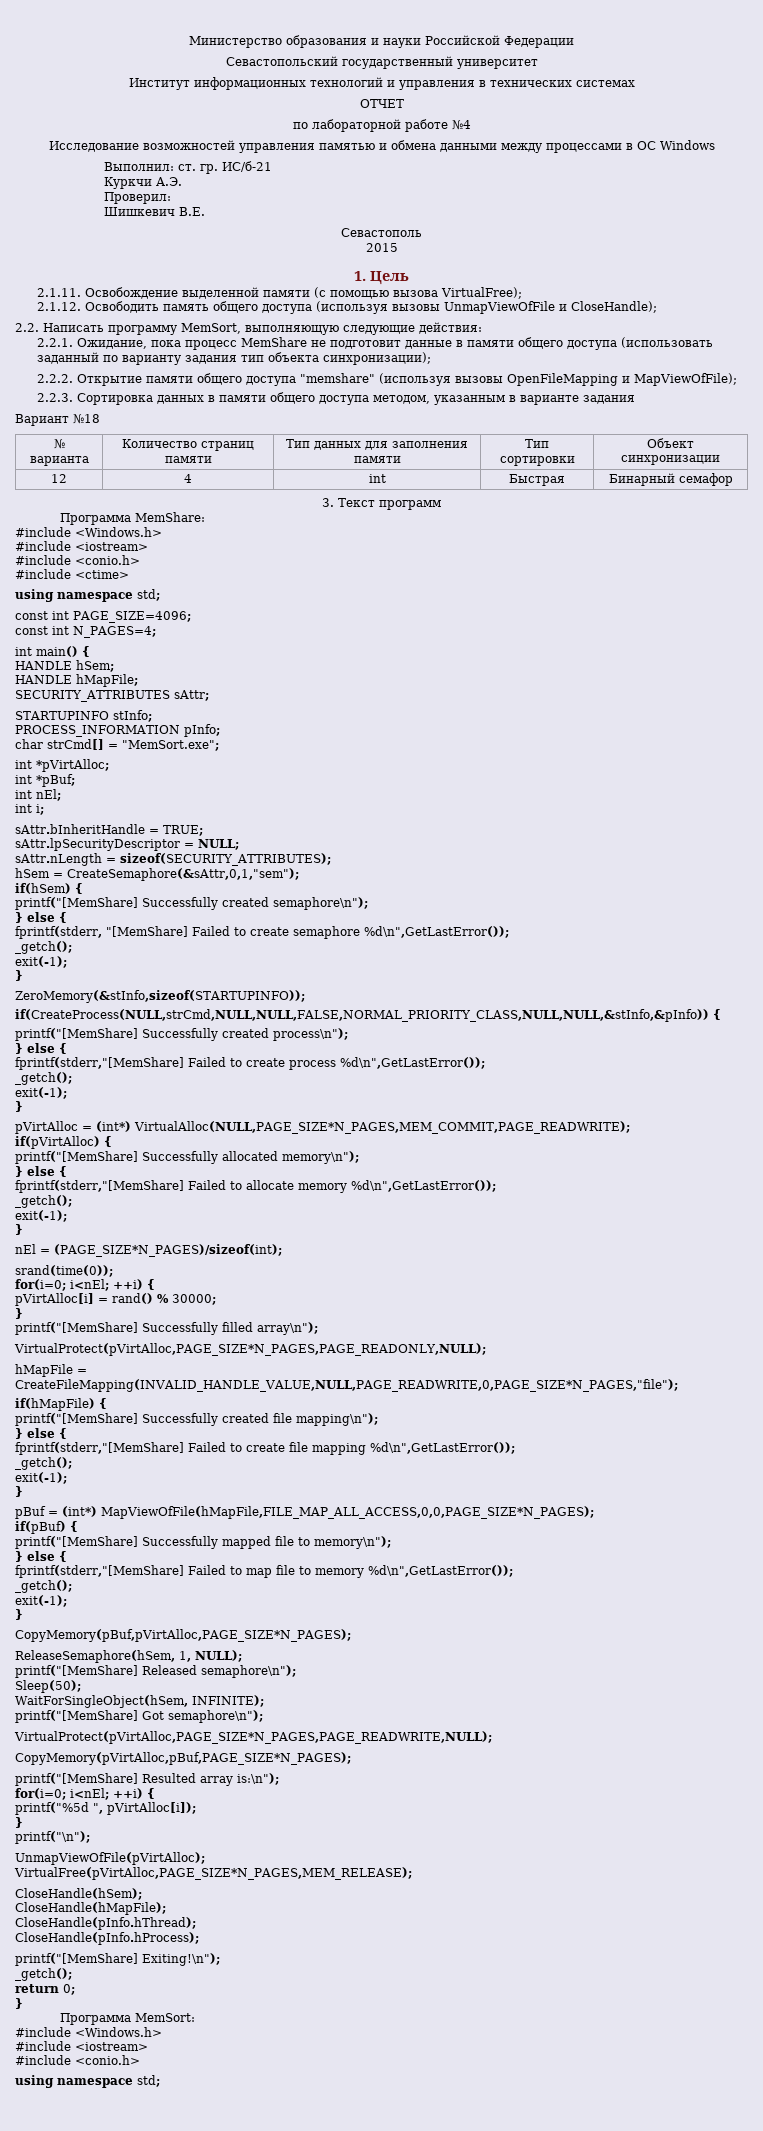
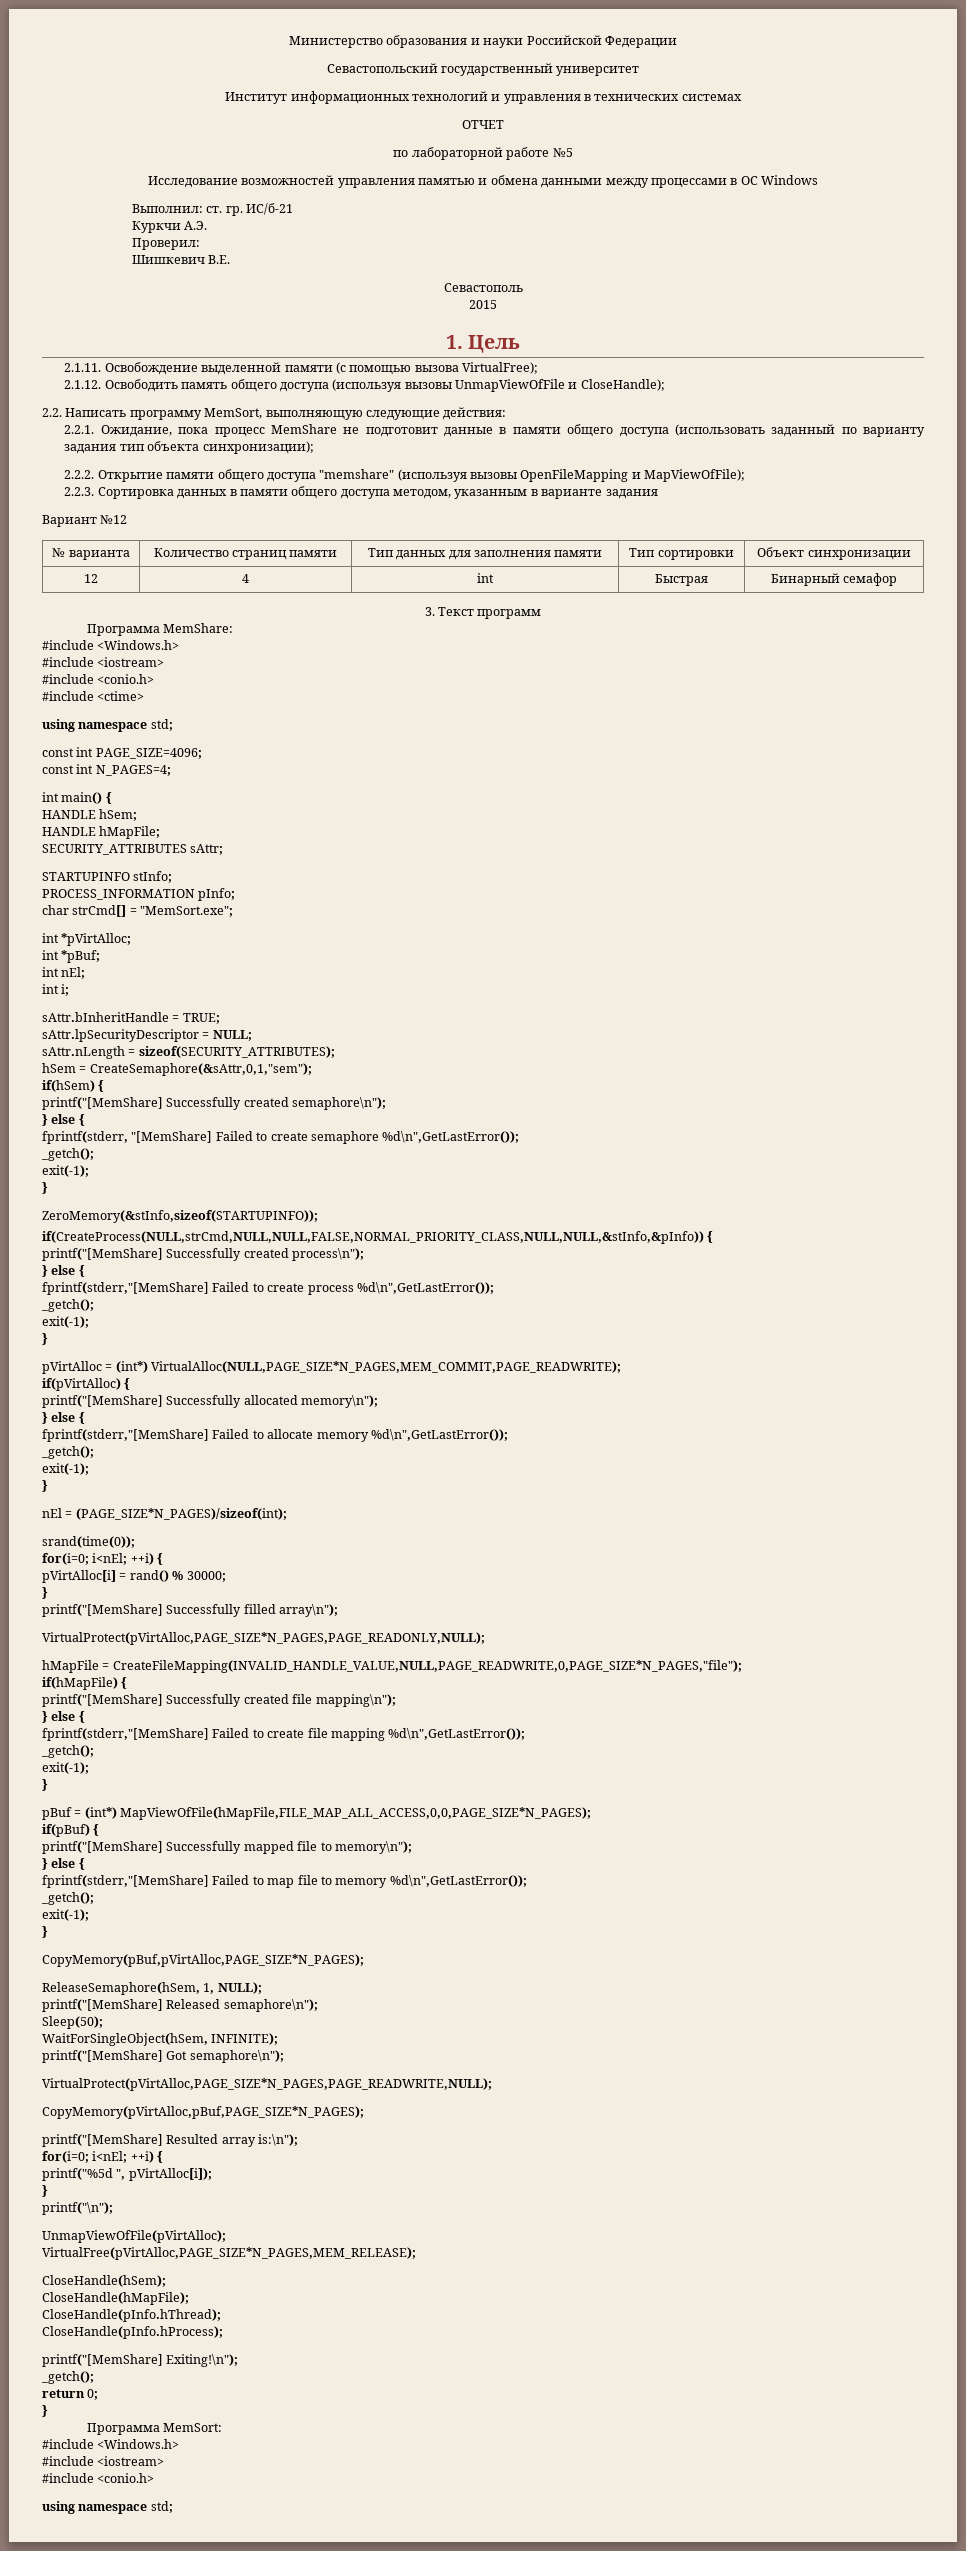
- по лабораторной работе №4
+ по лабораторной работе №5
- Вариант №18
+ Вариант №12

